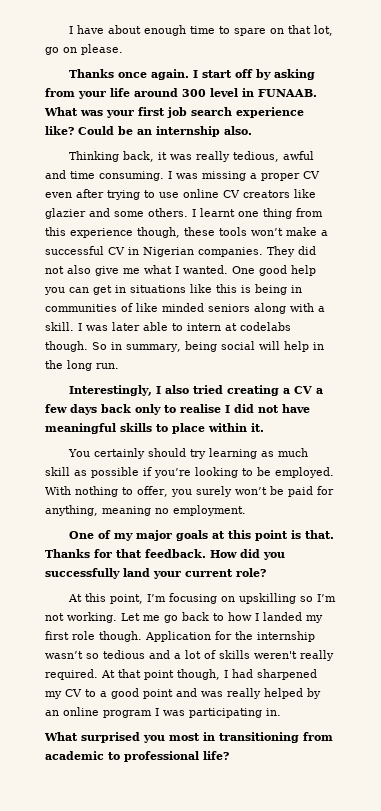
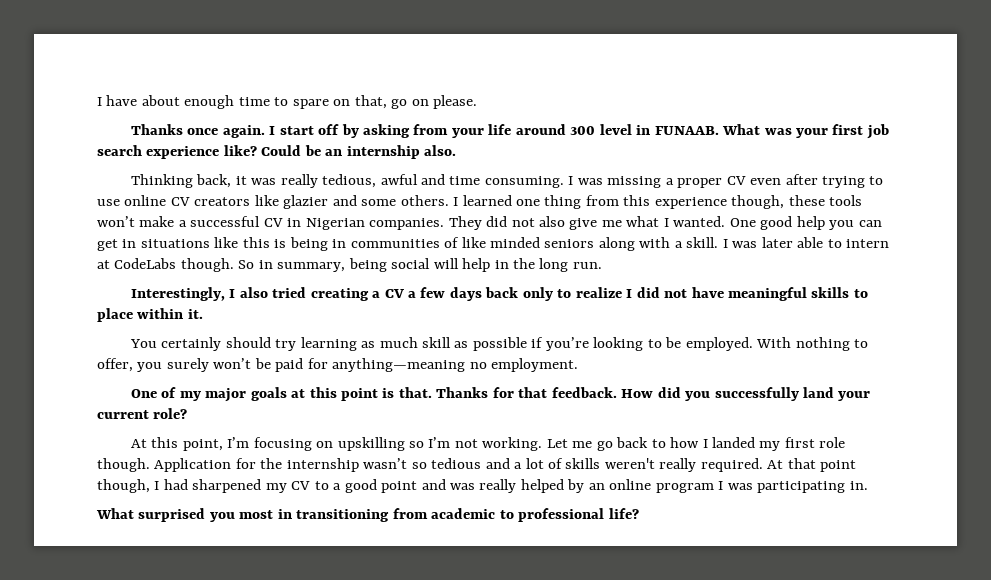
- I have about enough time to spare on that lot, go on please.
+ I have about enough time to spare on that, go on please.
- I learnt one thing from this experience though, these tools won’t make a successful CV in Nigerian companies.
+ I learned one thing from this experience though, these tools won’t make a successful CV in Nigerian companies.
- I was later able to intern at codelabs though.
+ I was later able to intern at CodeLabs though.
- Interestingly, I also tried creating a CV a few days back only to realise I did not have meaningful skills to place within it.
+ Interestingly, I also tried creating a CV a few days back only to realize I did not have meaningful skills to place within it.
- With nothing to offer, you surely won’t be paid for anything, meaning no employment.
+ With nothing to offer, you surely won’t be paid for anything—meaning no employment.

